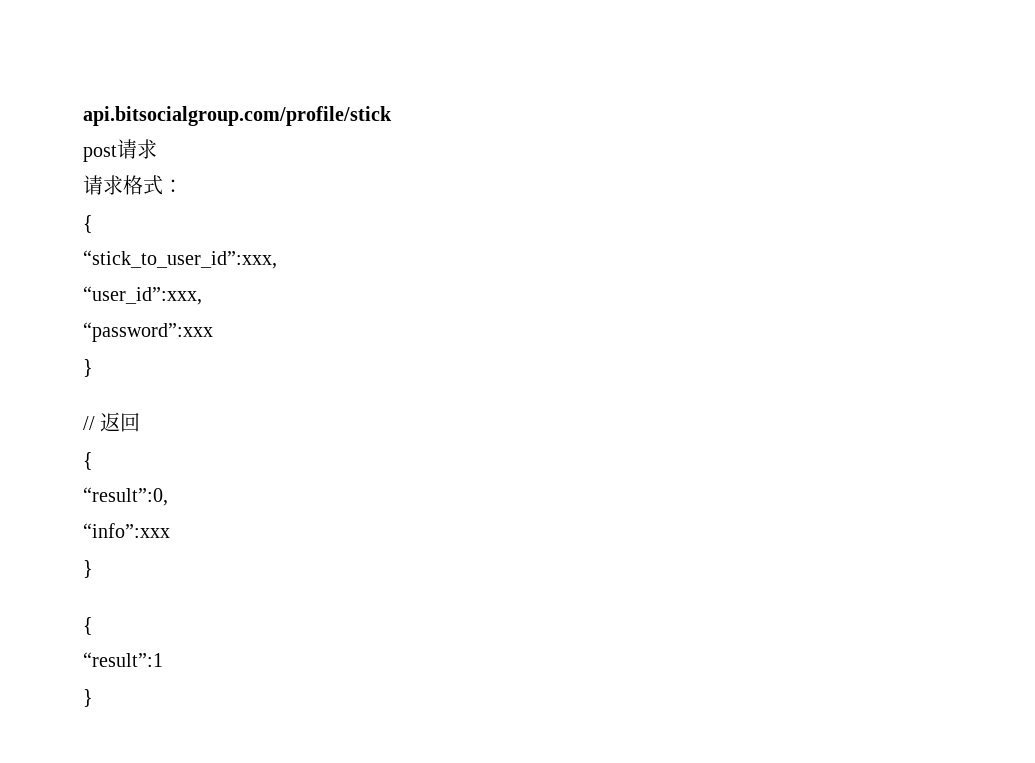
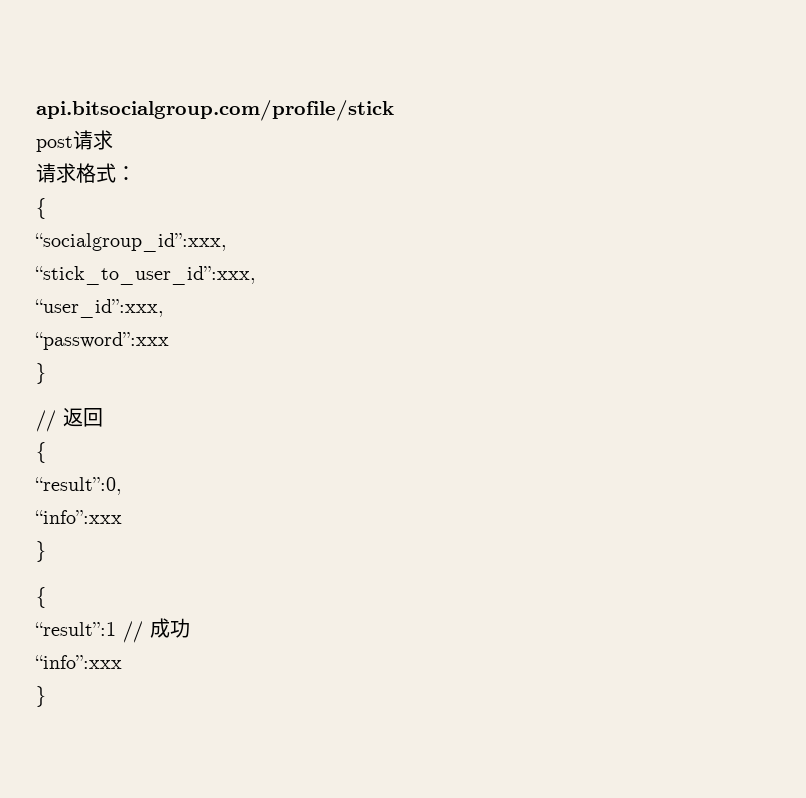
+ “socialgroup_id”:xxx,
- “result”:1
+ “result”:1 // 成功
+ “info”:xxx

